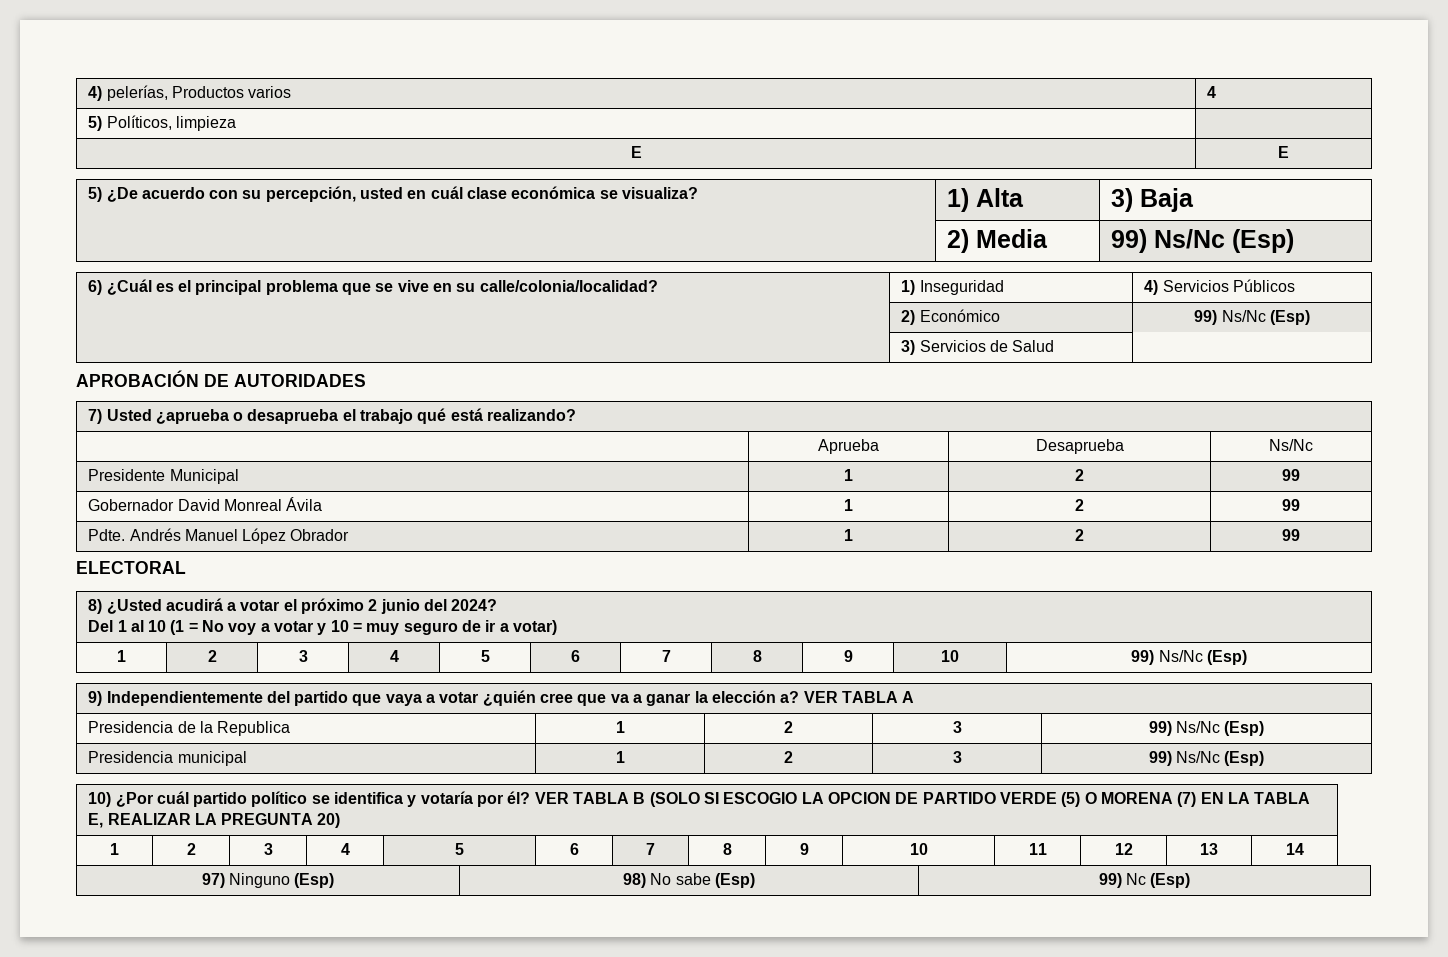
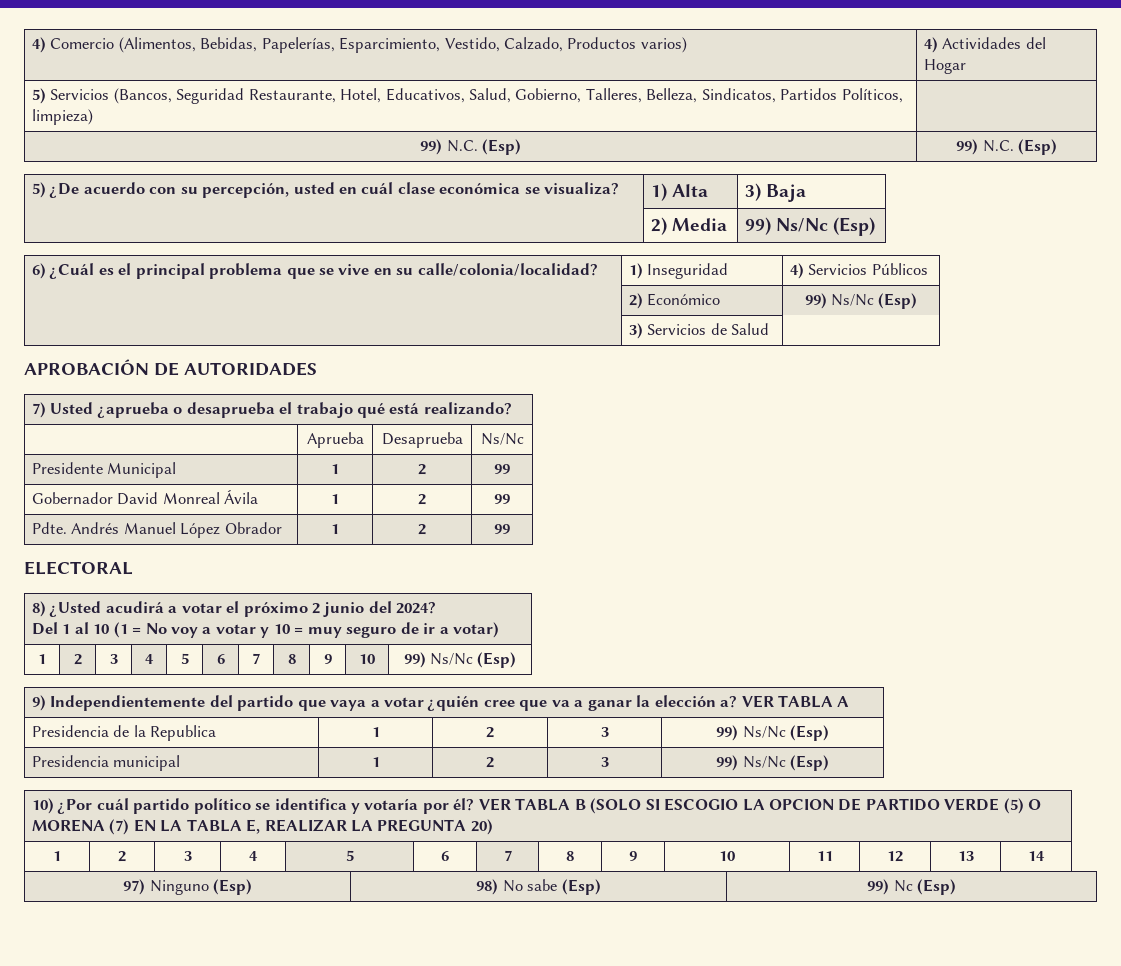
- 4) pelerías, Productos varios | 4
- 5) Políticos, limpieza |
- E | E
+ 4) Comercio (Alimentos, Bebidas, Papelerías, Esparcimiento, Vestido, Calzado, Productos varios) | 4) Actividades del Hogar
+ 5) Servicios (Bancos, Seguridad Restaurante, Hotel, Educativos, Salud, Gobierno, Talleres, Belleza, Sindicatos, Partidos Políticos, limpieza) |
+ 99) N.C. (Esp) | 99) N.C. (Esp)

